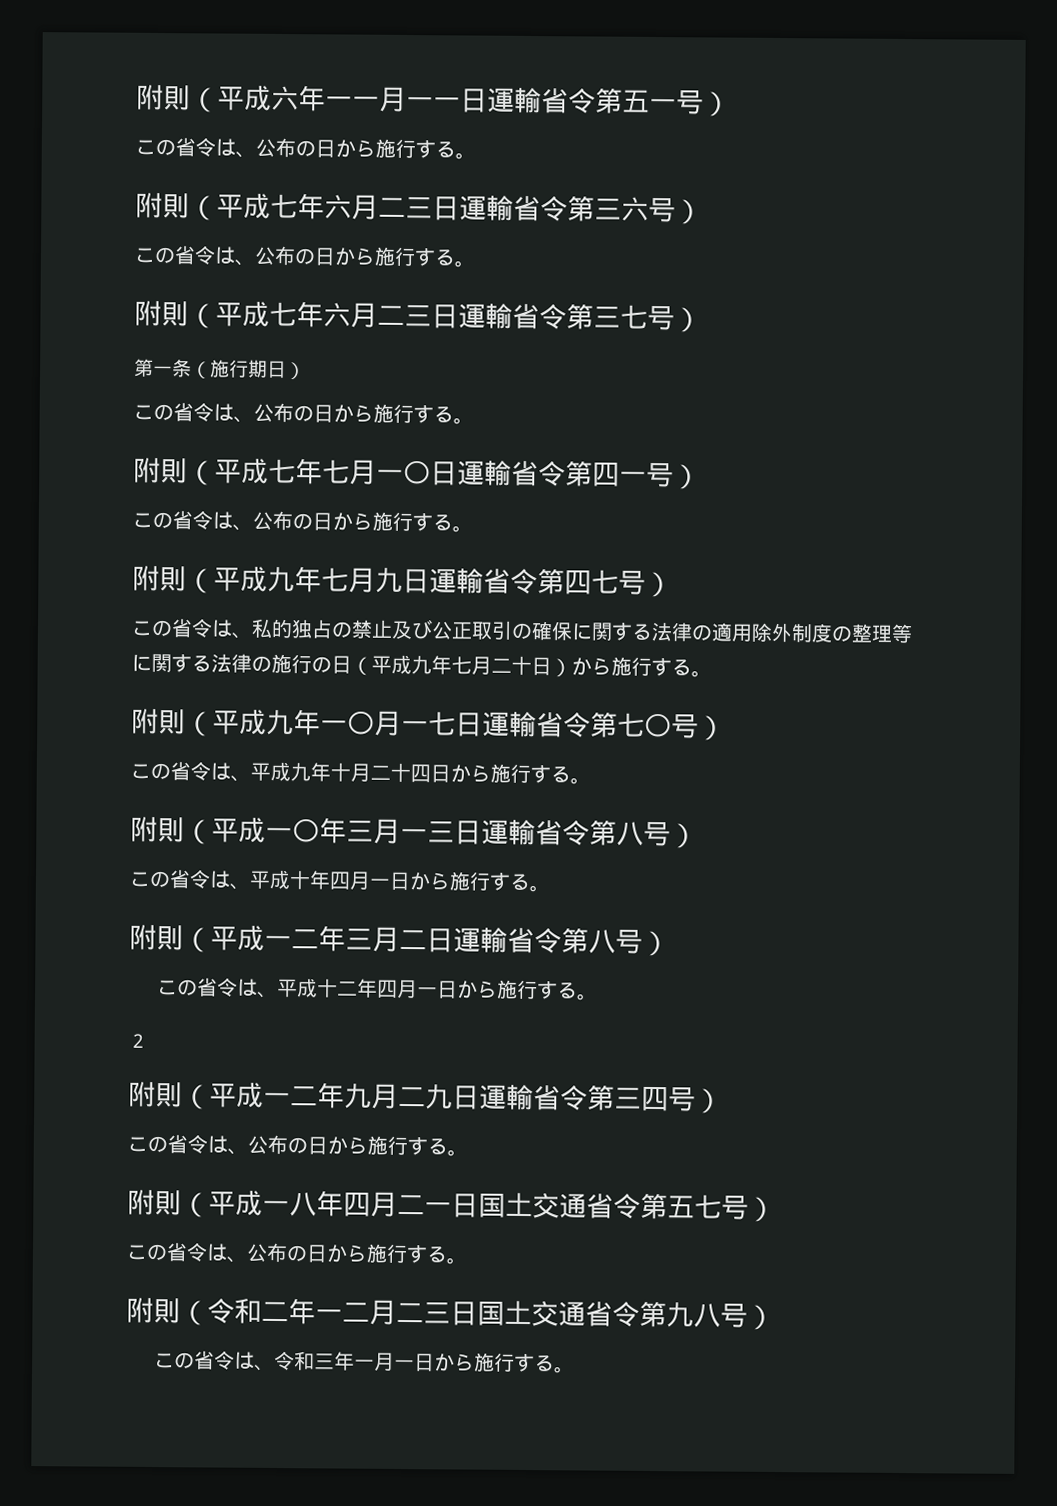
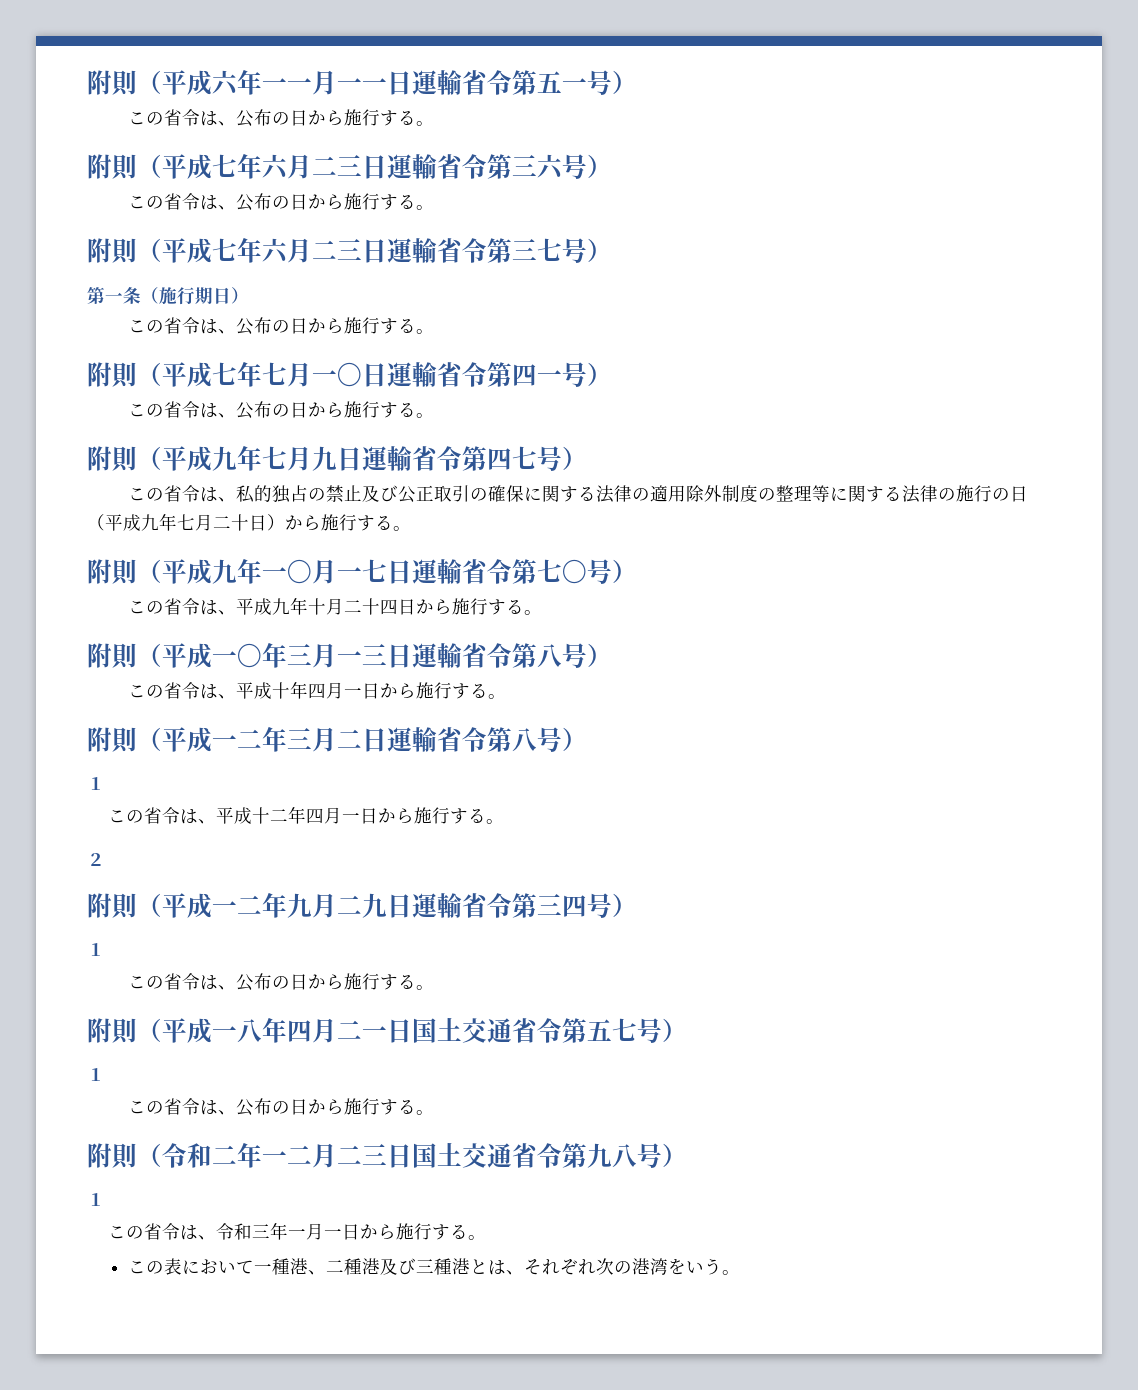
  附則（平成一二年三月二日運輸省令第八号）
+ １
  附則（平成一二年九月二九日運輸省令第三四号）
+ １
  附則（平成一八年四月二一日国土交通省令第五七号）
+ １
  附則（令和二年一二月二三日国土交通省令第九八号）
+ １
+ この表において一種港、二種港及び三種港とは、それぞれ次の港湾をいう。

